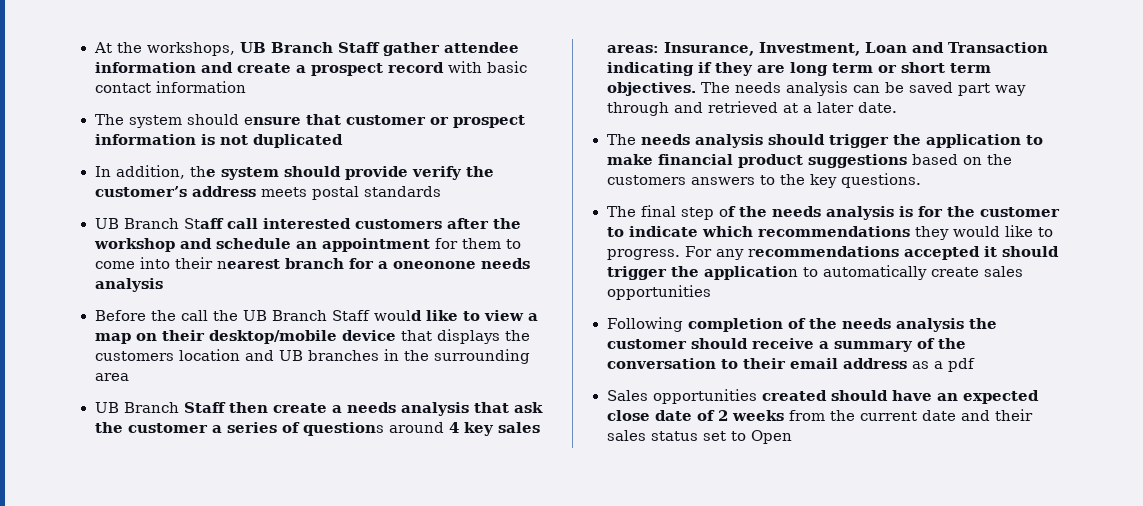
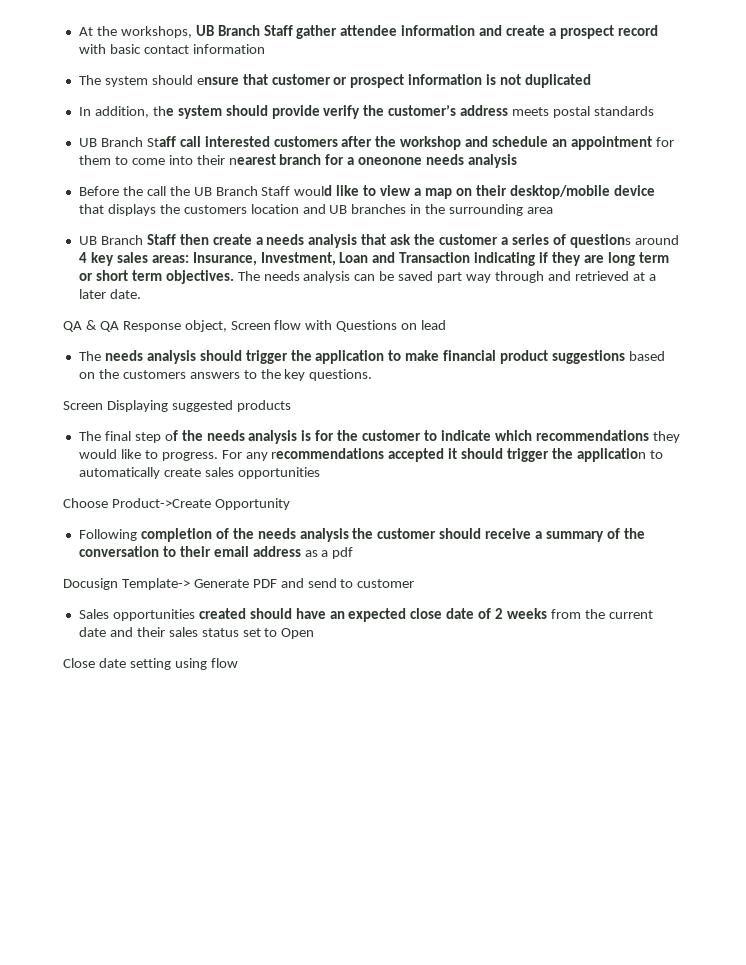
+ QA & QA Response object, Screen flow with Questions on lead
+ Screen Displaying suggested products
+ Choose Product->Create Opportunity
+ Docusign Template-> Generate PDF and send to customer
+ Close date setting using flow

